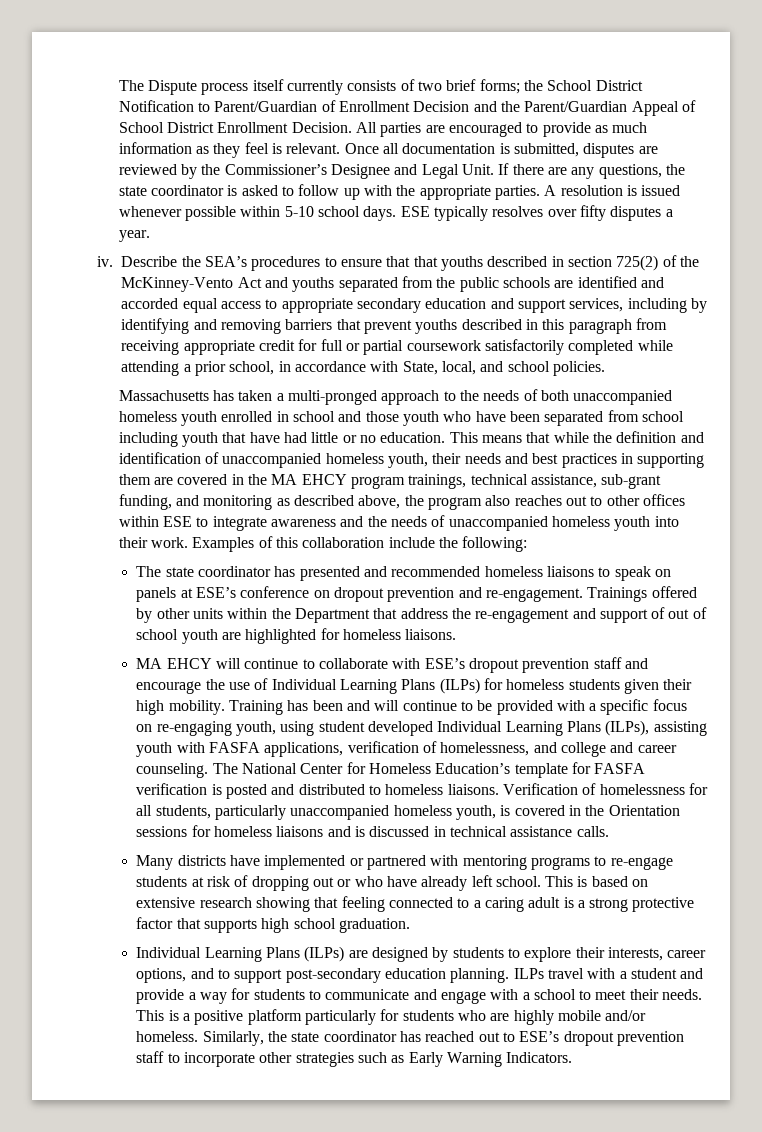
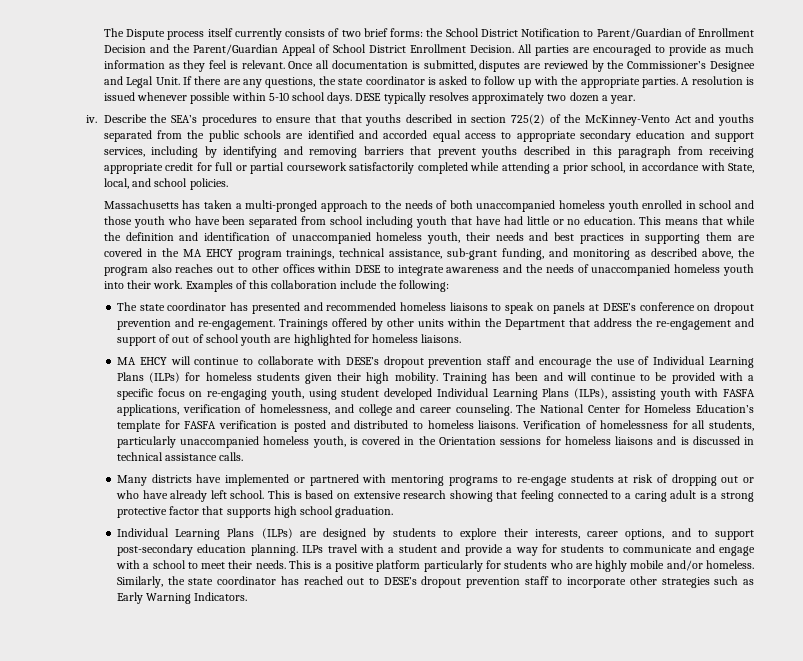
- The Dispute process itself currently consists of two brief forms; the School District Notification to Parent/Guardian of Enrollment Decision and the Parent/Guardian Appeal of School District Enrollment Decision.
+ The Dispute process itself currently consists of two brief forms: the School District Notification to Parent/Guardian of Enrollment Decision and the Parent/Guardian Appeal of School District Enrollment Decision.
- ESE typically resolves over fifty disputes a year.
+ DESE typically resolves approximately two dozen a year.
- This means that while the definition and identification of unaccompanied homeless youth, their needs and best practices in supporting them are covered in the MA EHCY program trainings, technical assistance, sub-grant funding, and monitoring as described above, the program also reaches out to other offices within ESE to integrate awareness and the needs of unaccompanied homeless youth into their work.
+ This means that while the definition and identification of unaccompanied homeless youth, their needs and best practices in supporting them are covered in the MA EHCY program trainings, technical assistance, sub-grant funding, and monitoring as described above, the program also reaches out to other offices within DESE to integrate awareness and the needs of unaccompanied homeless youth into their work.
- The state coordinator has presented and recommended homeless liaisons to speak on panels at ESE’s conference on dropout prevention and re-engagement.
+ The state coordinator has presented and recommended homeless liaisons to speak on panels at DESE’s conference on dropout prevention and re-engagement.
- MA EHCY will continue to collaborate with ESE’s dropout prevention staff and encourage the use of Individual Learning Plans (ILPs) for homeless students given their high mobility.
+ MA EHCY will continue to collaborate with DESE’s dropout prevention staff and encourage the use of Individual Learning Plans (ILPs) for homeless students given their high mobility.
- Similarly, the state coordinator has reached out to ESE’s dropout prevention staff to incorporate other strategies such as Early Warning Indicators.
+ Similarly, the state coordinator has reached out to DESE’s dropout prevention staff to incorporate other strategies such as Early Warning Indicators.

